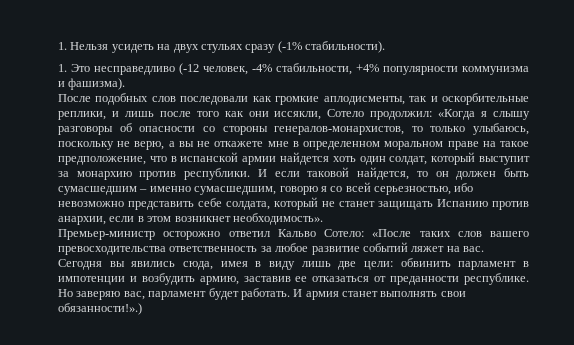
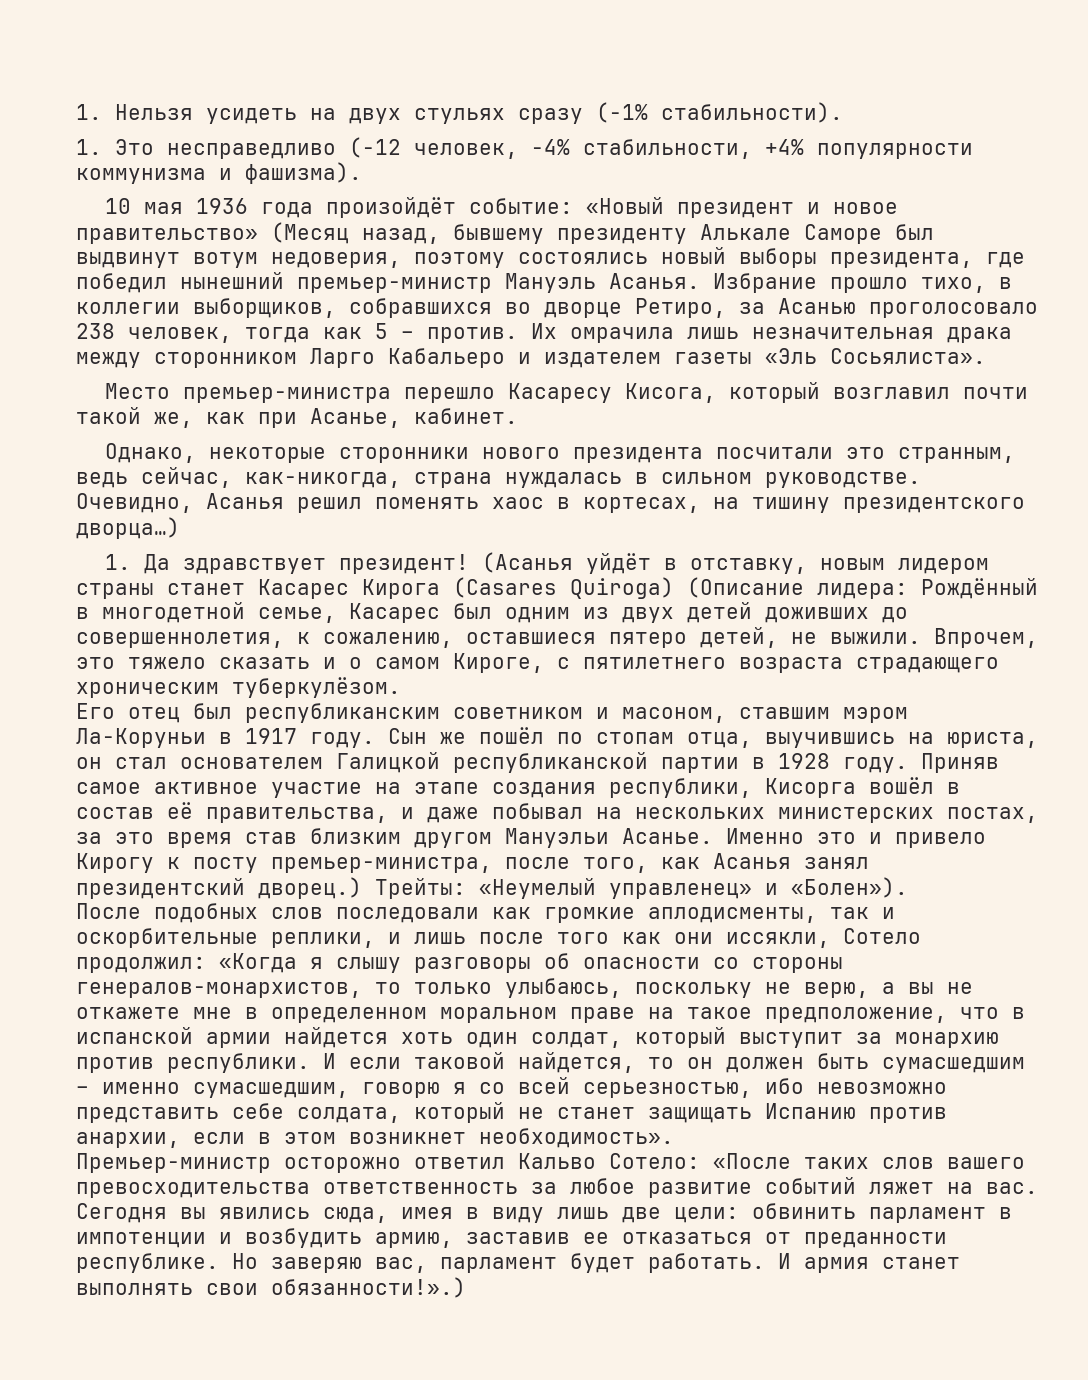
+ 10 мая 1936 года произойдёт событие: «Новый президент и новое правительство» (Месяц назад, бывшему президенту Алькале Саморе был выдвинут вотум недоверия, поэтому состоялись новый выборы президента, где победил нынешний премьер-министр Мануэль Асанья. Избрание прошло тихо, в коллегии выборщиков, собравшихся во дворце Ретиро, за Асанью проголосовало 238 человек, тогда как 5 – против. Их омрачила лишь незначительная драка между сторонником Ларго Кабальеро и издателем газеты «Эль Сосьялиста».
+ Место премьер-министра перешло Касаресу Кисога, который возглавил почти такой же, как при Асанье, кабинет.
+ Однако, некоторые сторонники нового президента посчитали это странным, ведь сейчас, как-никогда, страна нуждалась в сильном руководстве. Очевидно, Асанья решил поменять хаос в кортесах, на тишину президентского дворца…)
+ 1. Да здравствует президент! (Асанья уйдёт в отставку, новым лидером страны станет Касарес Кирога (Casares Quiroga) (Описание лидера: Рождённый в многодетной семье, Касарес был одним из двух детей доживших до совершеннолетия, к сожалению, оставшиеся пятеро детей, не выжили. Впрочем, это тяжело сказать и о самом Кироге, с пятилетнего возраста страдающего хроническим туберкулёзом.
+ Его отец был республиканским советником и масоном, ставшим мэром Ла-Коруньи в 1917 году. Сын же пошёл по стопам отца, выучившись на юриста, он стал основателем Галицкой республиканской партии в 1928 году. Приняв самое активное участие на этапе создания республики, Кисорга вошёл в состав её правительства, и даже побывал на нескольких министерских постах, за это время став близким другом Мануэльи Асанье. Именно это и привело Кирогу к посту премьер-министра, после того, как Асанья занял президентский дворец.) Трейты: «Неумелый управленец» и «Болен»).

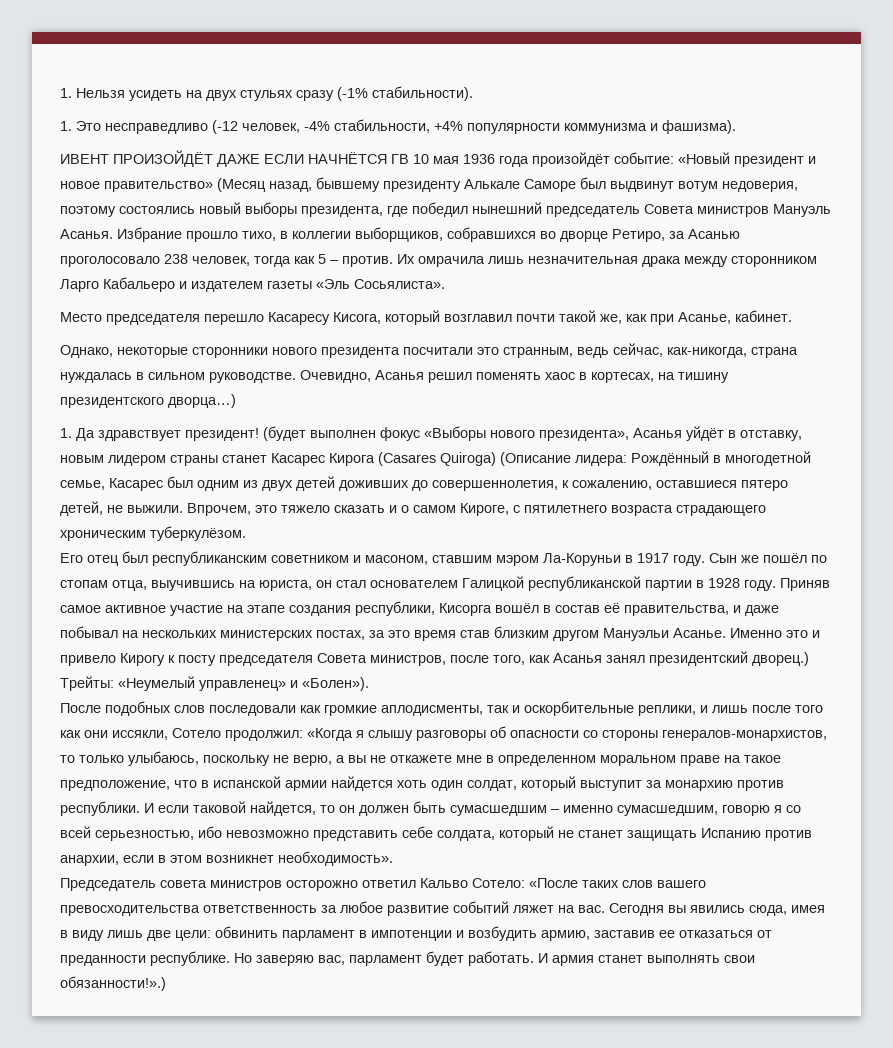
- 10 мая 1936 года произойдёт событие: «Новый президент и новое правительство» (Месяц назад, бывшему президенту Алькале Саморе был выдвинут вотум недоверия, поэтому состоялись новый выборы президента, где победил нынешний премьер-министр Мануэль Асанья.
+ ИВЕНТ ПРОИЗОЙДЁТ ДАЖЕ ЕСЛИ НАЧНЁТСЯ ГВ 10 мая 1936 года произойдёт событие: «Новый президент и новое правительство» (Месяц назад, бывшему президенту Алькале Саморе был выдвинут вотум недоверия, поэтому состоялись новый выборы президента, где победил нынешний председатель Совета министров Мануэль Асанья.
- Место премьер-министра перешло Касаресу Кисога, который возглавил почти такой же, как при Асанье, кабинет.
+ Место председателя перешло Касаресу Кисога, который возглавил почти такой же, как при Асанье, кабинет.
- (Асанья уйдёт в отставку, новым лидером страны станет Касарес Кирога (Casares Quiroga) (Описание лидера: Рождённый в многодетной семье, Касарес был одним из двух детей доживших до совершеннолетия, к сожалению, оставшиеся пятеро детей, не выжили.
+ (будет выполнен фокус «Выборы нового президента», Асанья уйдёт в отставку, новым лидером страны станет Касарес Кирога (Casares Quiroga) (Описание лидера: Рождённый в многодетной семье, Касарес был одним из двух детей доживших до совершеннолетия, к сожалению, оставшиеся пятеро детей, не выжили.
- Именно это и привело Кирогу к посту премьер-министра, после того, как Асанья занял президентский дворец.)
+ Именно это и привело Кирогу к посту председателя Совета министров, после того, как Асанья занял президентский дворец.)
- Премьер-министр осторожно ответил Кальво Сотело: «После таких слов вашего превосходительства ответственность за любое развитие событий ляжет на вас.
+ Председатель совета министров осторожно ответил Кальво Сотело: «После таких слов вашего превосходительства ответственность за любое развитие событий ляжет на вас.

